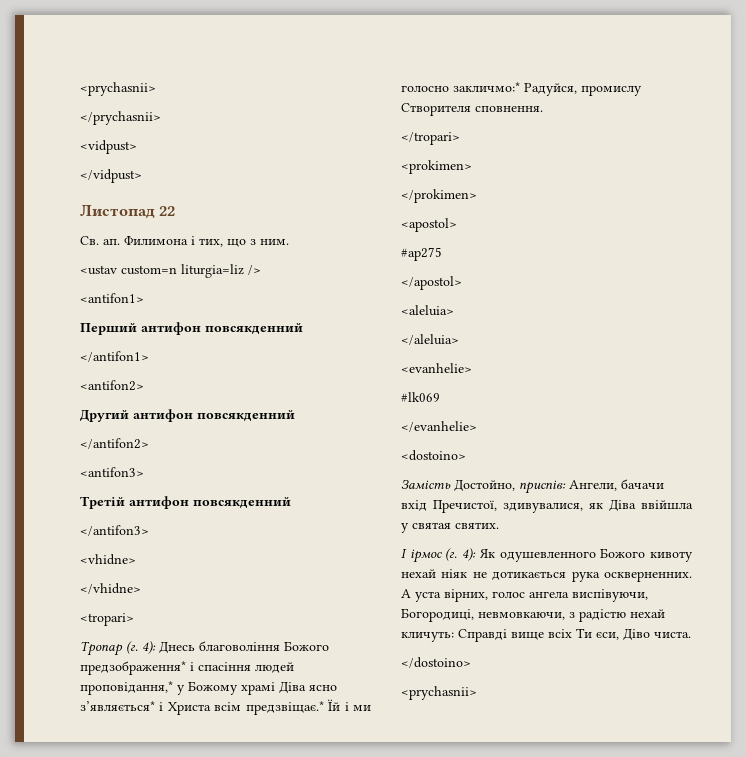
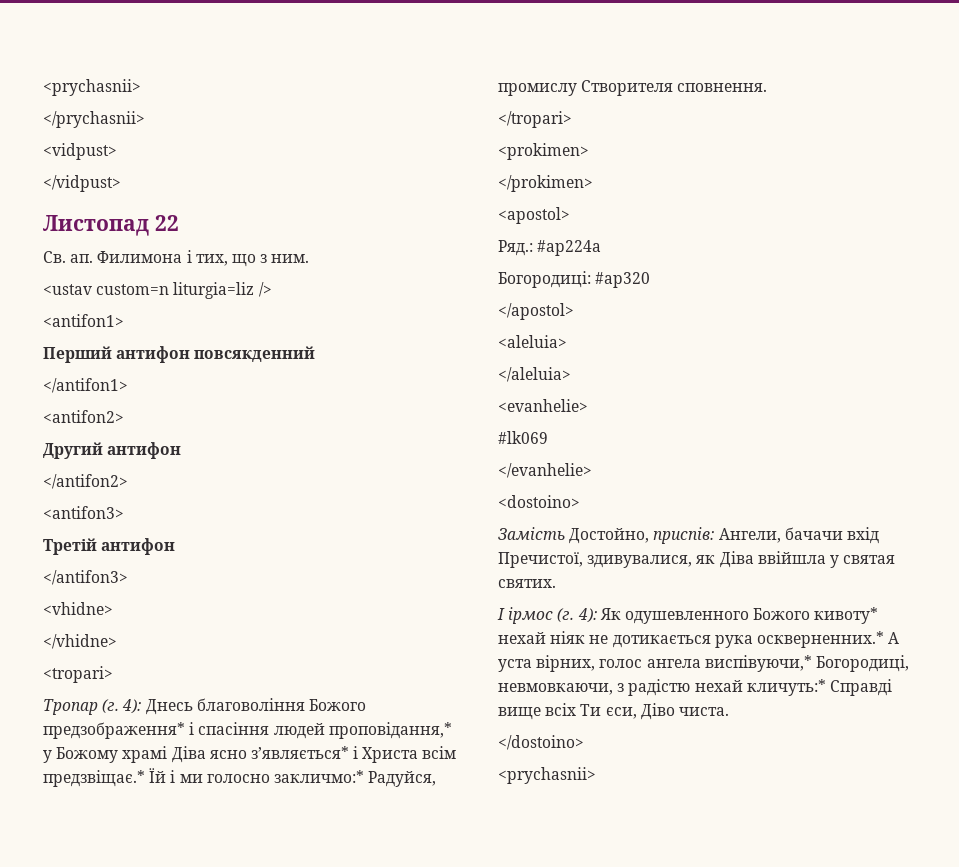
- Другий антифон повсякденний
+ Другий антифон
- Третій антифон повсякденний
+ Третій антифон
- #ap275
+ Ряд.: #ap224a
+ Богородиці: #ap320
- І ірмос (г. 4): Як одушевленного Божого кивоту нехай ніяк не дотикається рука оскверненних. А уста вірних, голос ангела виспівуючи, Богородиці, невмовкаючи, з радістю нехай кличуть: Справді вище всіх Ти єси, Діво чиста.
+ І ірмос (г. 4): Як одушевленного Божого кивоту* нехай ніяк не дотикається рука оскверненних.* А уста вірних, голос ангела виспівуючи,* Богородиці, невмовкаючи, з радістю нехай кличуть:* Справді вище всіх Ти єси, Діво чиста.

